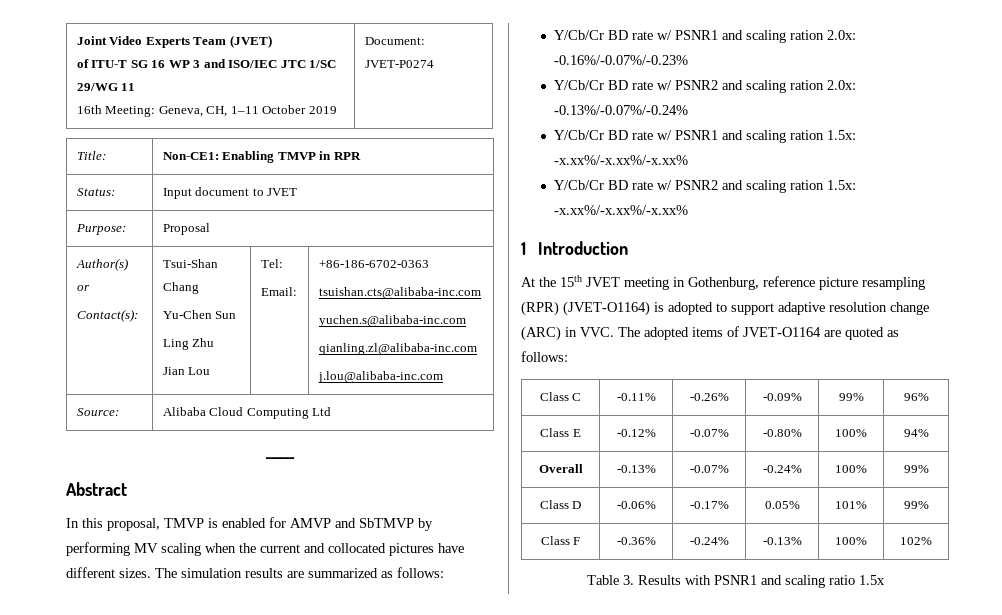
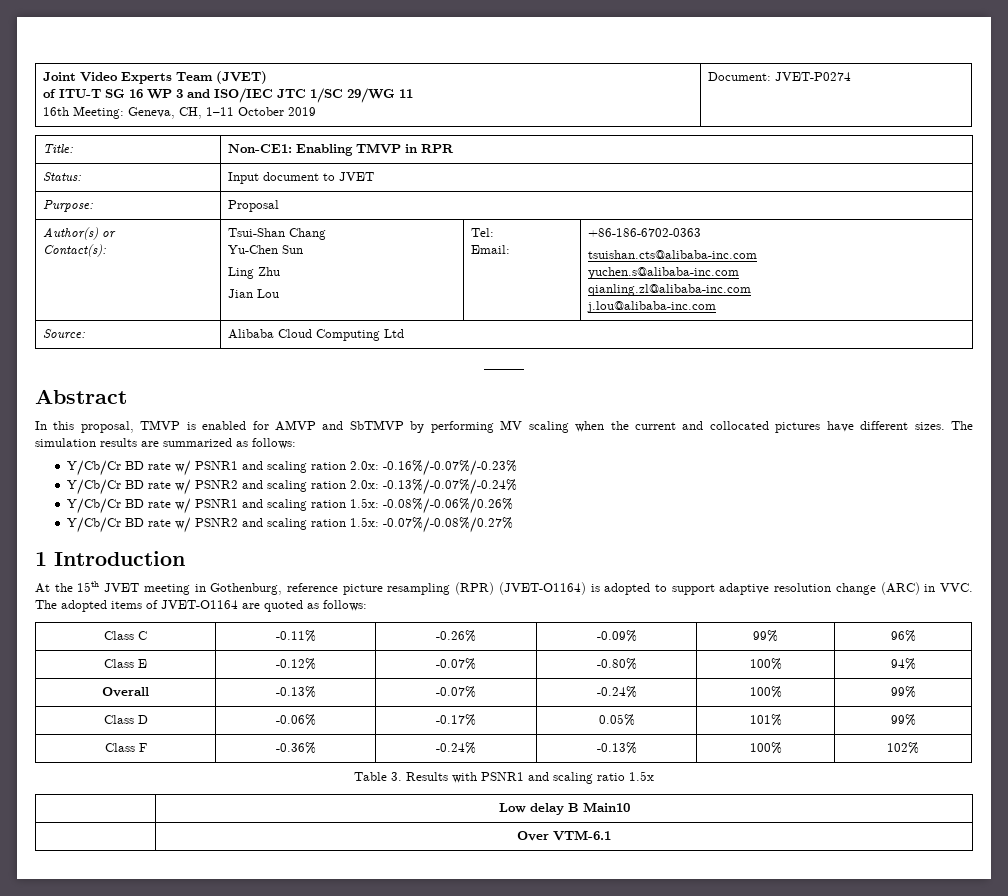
- Y/Cb/Cr BD rate w/ PSNR1 and scaling ration 1.5x: -x.xx%/-x.xx%/-x.xx%
+ Y/Cb/Cr BD rate w/ PSNR1 and scaling ration 1.5x: -0.08%/-0.06%/0.26%
- Y/Cb/Cr BD rate w/ PSNR2 and scaling ration 1.5x: -x.xx%/-x.xx%/-x.xx%
+ Y/Cb/Cr BD rate w/ PSNR2 and scaling ration 1.5x: -0.07%/-0.08%/0.27%
+ | Low delay B Main10
+ | Over VTM-6.1

